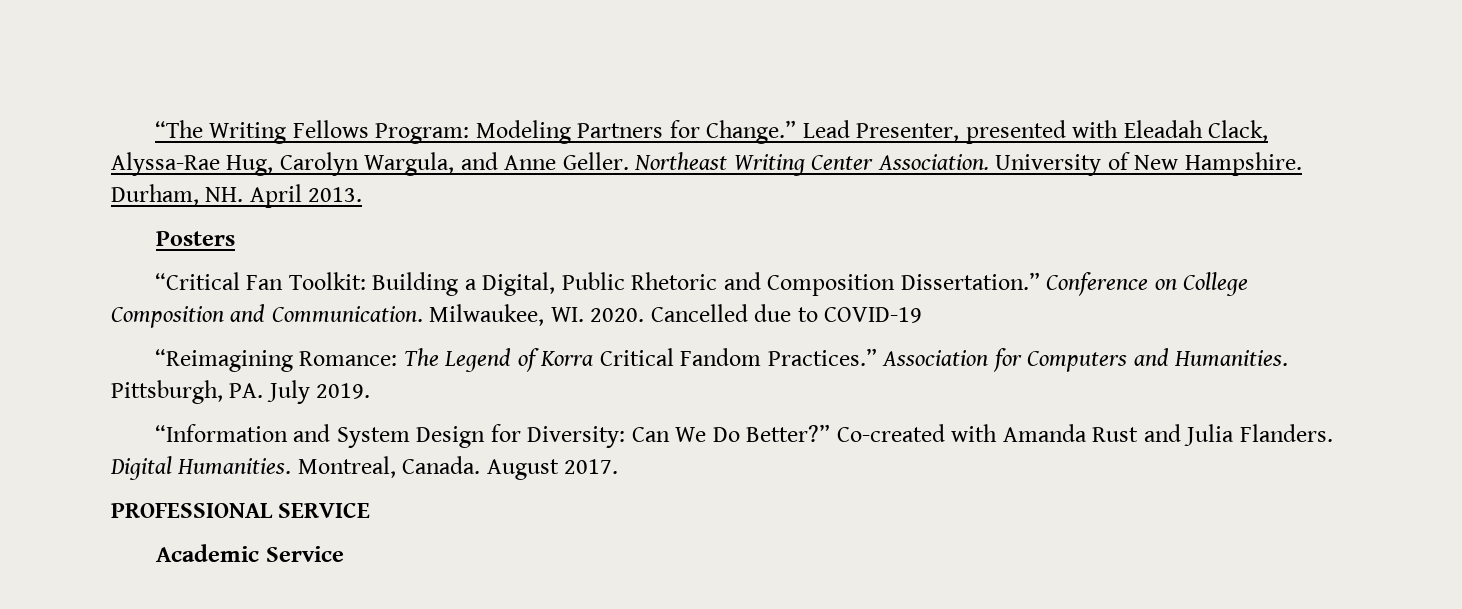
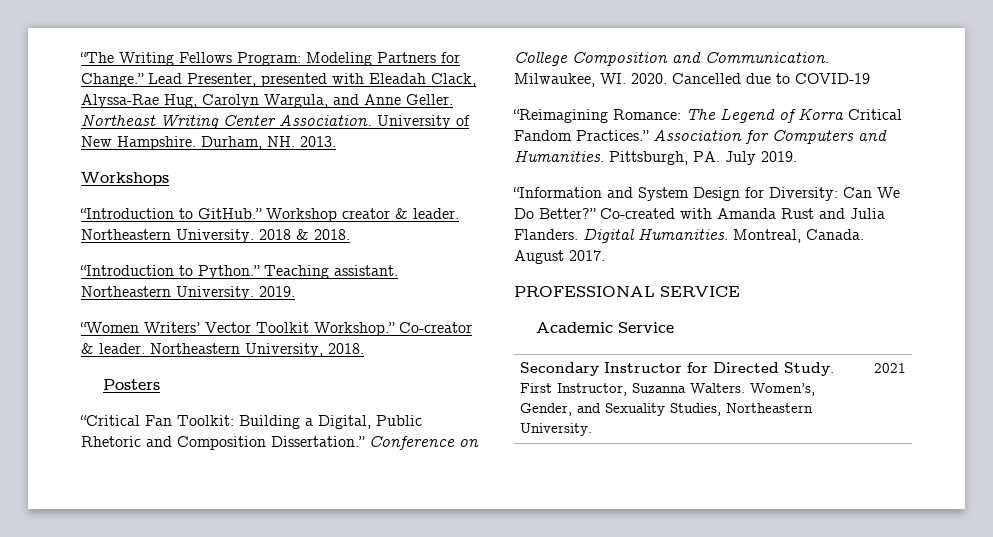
- Durham, NH. April 2013.
+ Durham, NH. 2013.
+ Workshops
+ “Introduction to GitHub.” Workshop creator & leader. Northeastern University. 2018 & 2018.
+ “Introduction to Python.” Teaching assistant. Northeastern University. 2019.
+ “Women Writers’ Vector Toolkit Workshop.” Co-creator & leader. Northeastern University, 2018.
+ Secondary Instructor for Directed Study. First Instructor, Suzanna Walters. Women’s, Gender, and Sexuality Studies, Northeastern University. | 2021

